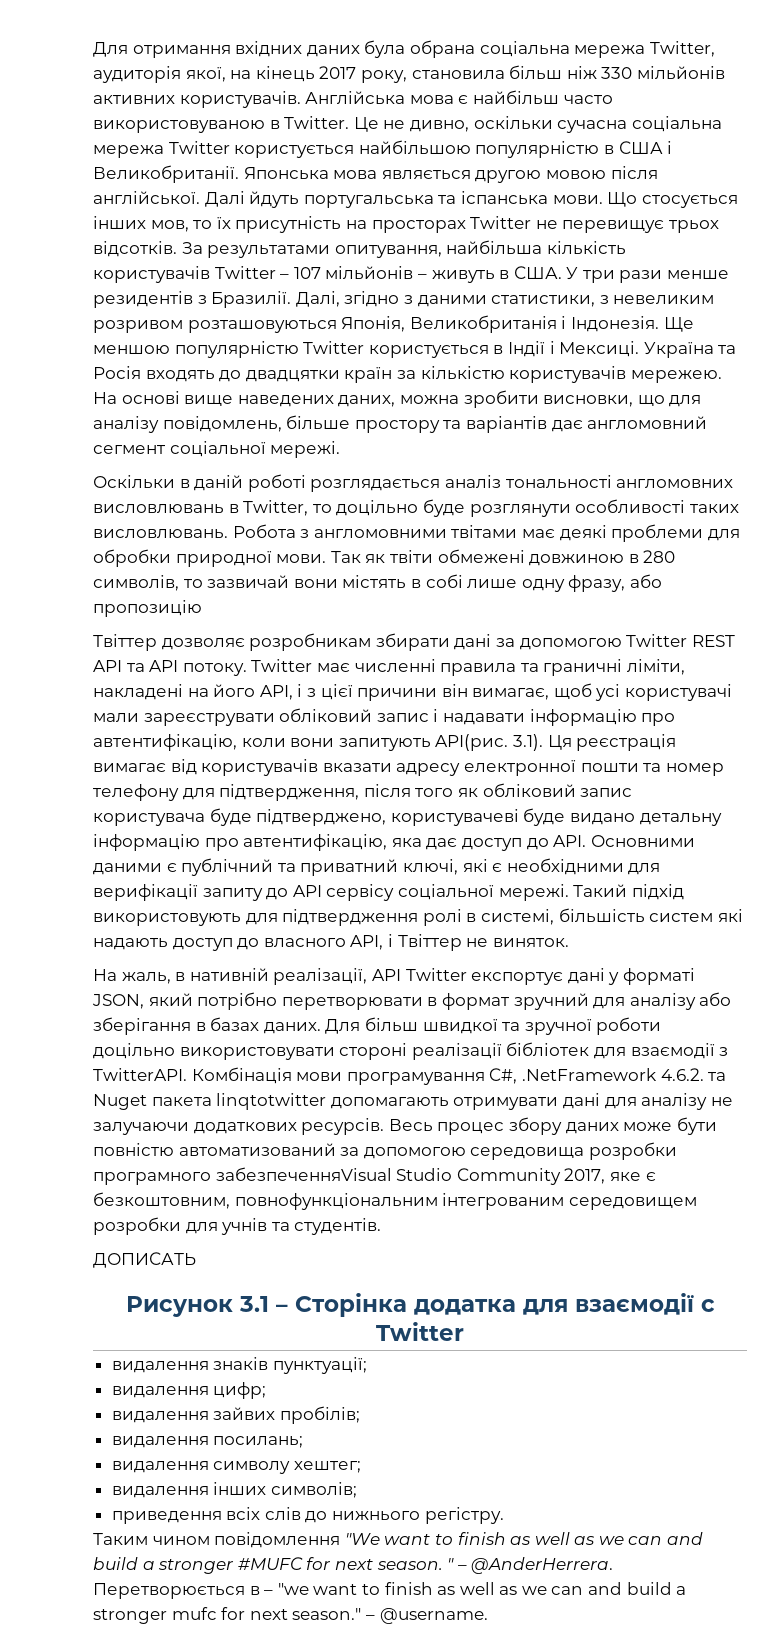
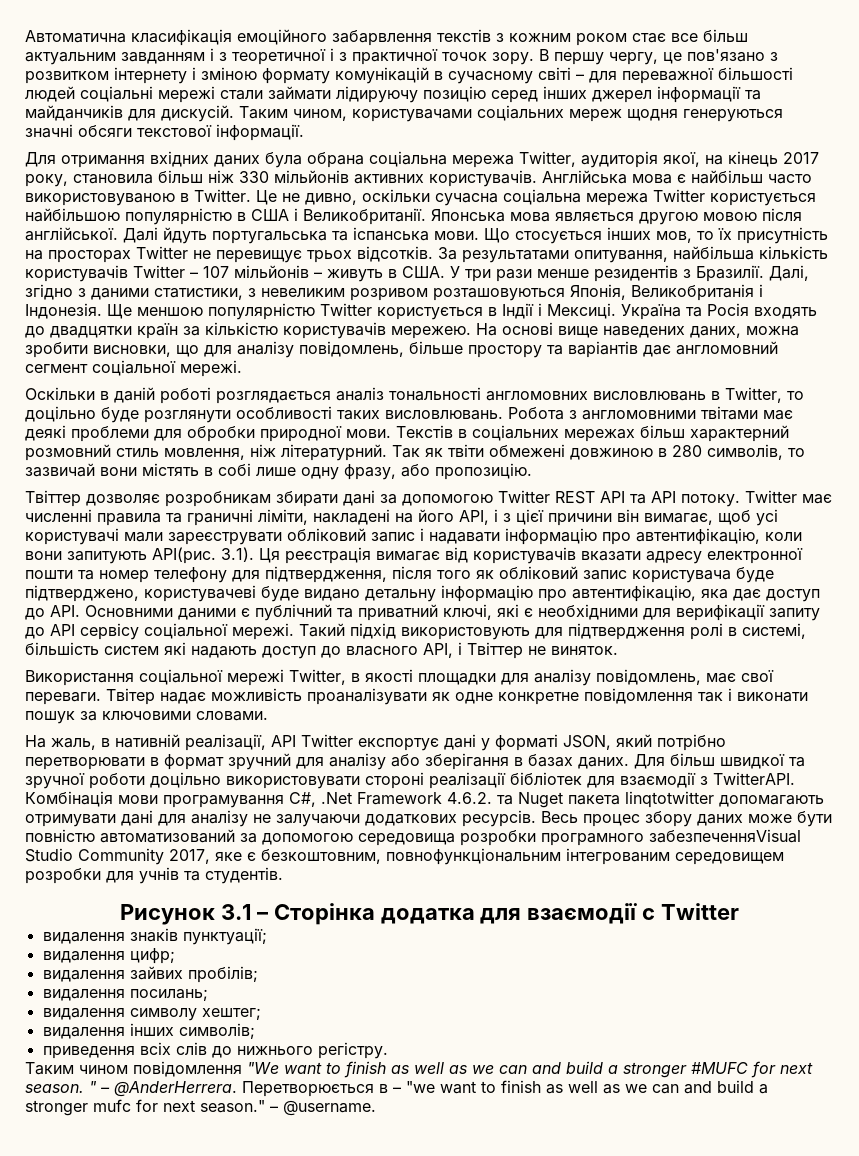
+ Автоматична класифікація емоційного забарвлення текстів з кожним роком стає все більш актуальним завданням і з теоретичної і з практичної точок зору. В першу чергу, це пов'язано з розвитком інтернету і зміною формату комунікацій в сучасному світі – для переважної більшості людей соціальні мережі стали займати лідируючу позицію серед інших джерел інформації та майданчиків для дискусій. Таким чином, користувачами соціальних мереж щодня генеруються значні обсяги текстової інформації.
+ Текстів в соціальних мережах більш характерний розмовний стиль мовлення, ніж літературний.
- Так як твіти обмежені довжиною в 280 символів, то зазвичай вони містять в собі лише одну фразу, або пропозицію
+ Так як твіти обмежені довжиною в 280 символів, то зазвичай вони містять в собі лише одну фразу, або пропозицію.
+ Використання соціальної мережі Twitter, в якості площадки для аналізу повідомлень, має свої переваги. Твітер надає можливість проаналізувати як одне конкретне повідомлення так і виконати пошук за ключовими словами.
- Комбінація мови програмування C#, .NetFramework 4.6.2. та Nuget пакета linqtotwitter допомагають отримувати дані для аналізу не залучаючи додаткових ресурсів.
+ Комбінація мови програмування C#, .Net Framework 4.6.2. та Nuget пакета linqtotwitter допомагають отримувати дані для аналізу не залучаючи додаткових ресурсів.
- ДОПИСАТЬ

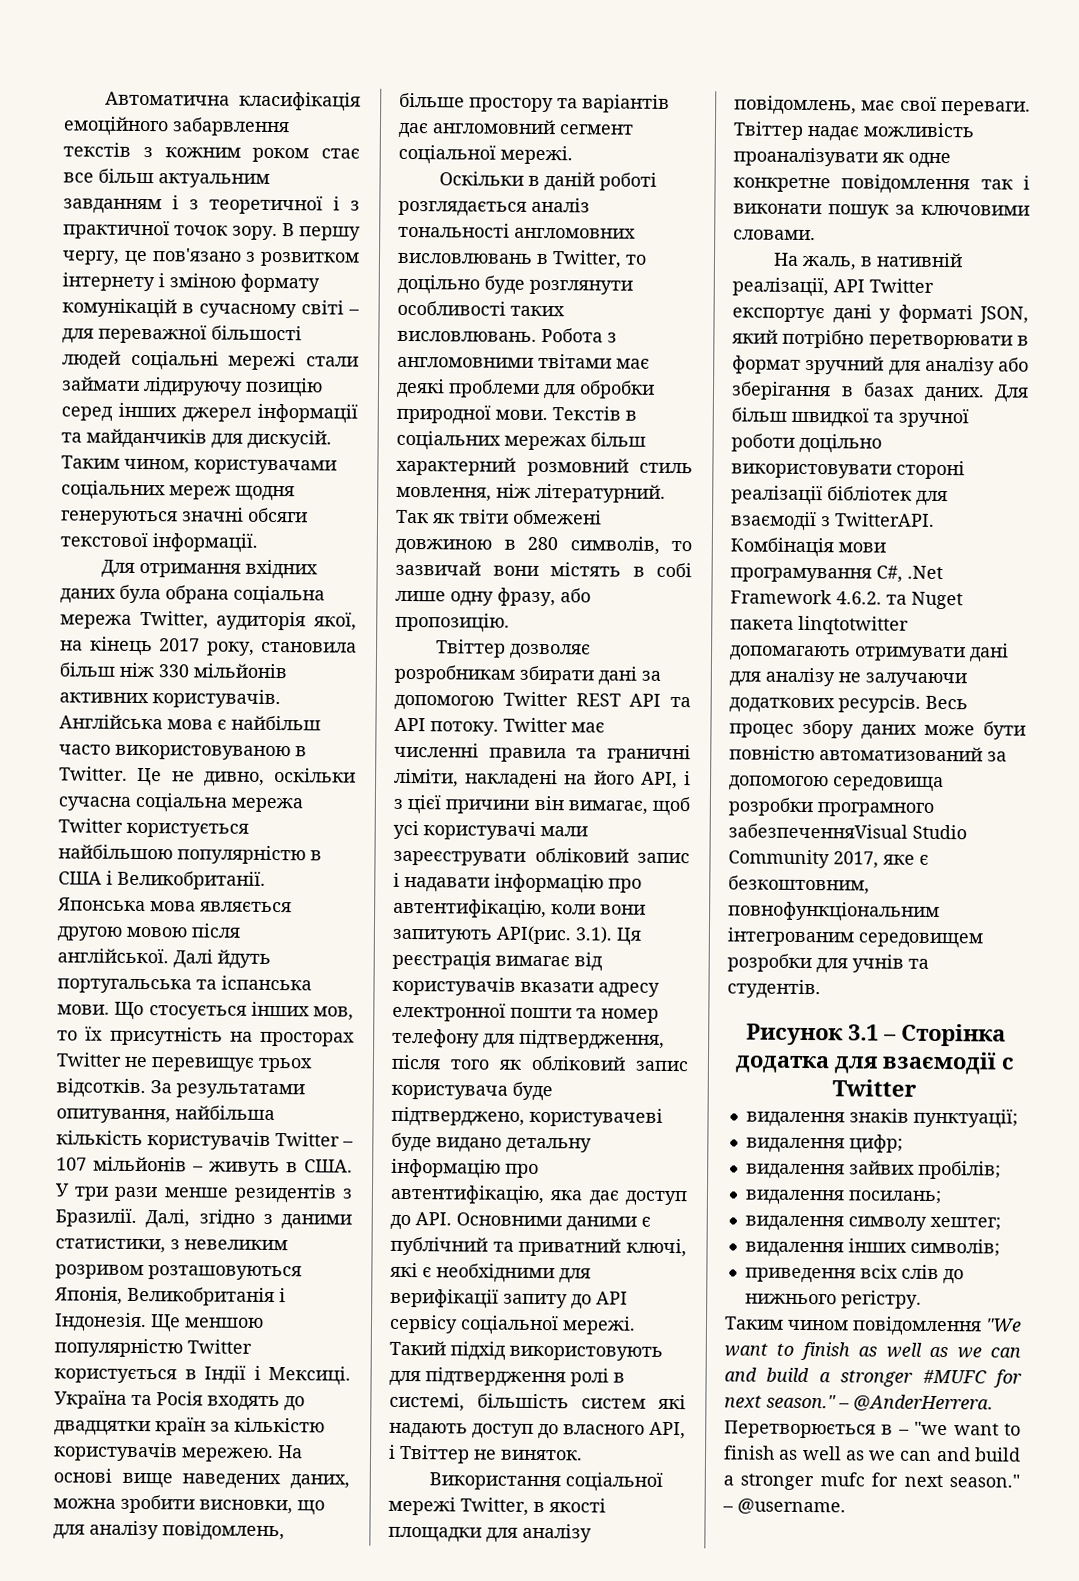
- Твітер надає можливість проаналізувати як одне конкретне повідомлення так і виконати пошук за ключовими словами.
+ Твіттер надає можливість проаналізувати як одне конкретне повідомлення так і виконати пошук за ключовими словами.
- Таким чином повідомлення "We want to finish as well as we can and build a stronger #MUFC for next season. " – @AnderHerrera.
+ Таким чином повідомлення "We want to finish as well as we can and build a stronger #MUFC for next season." – @AnderHerrera.

